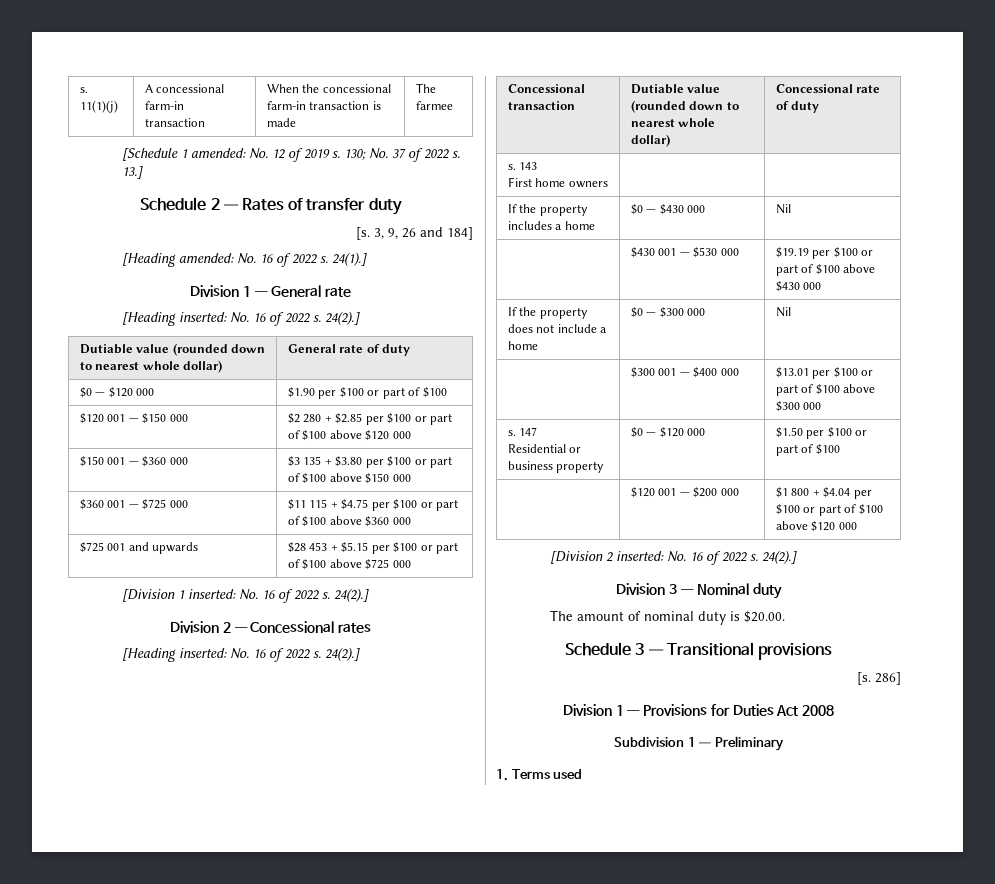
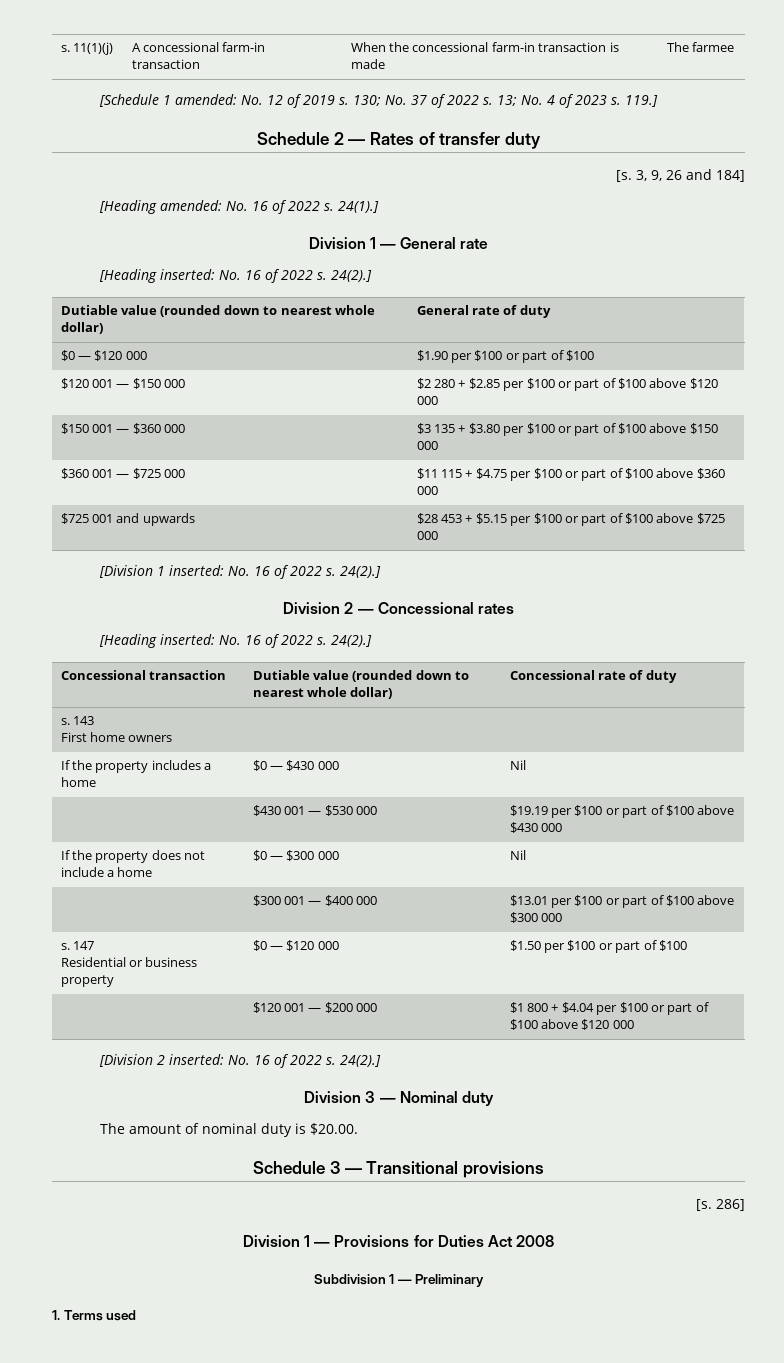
- 13.]
+ 13; No. 4 of 2023 s. 119.]

